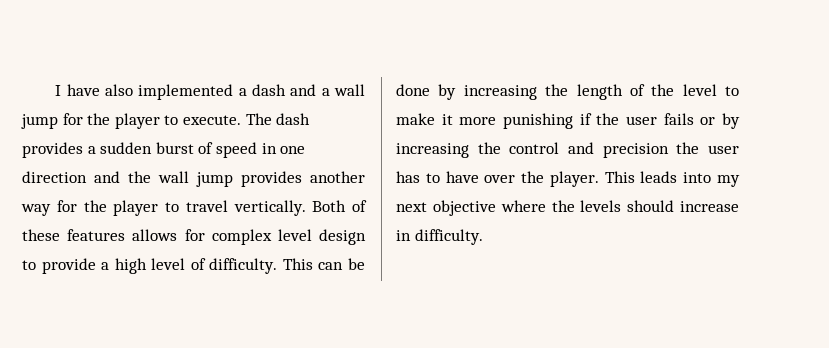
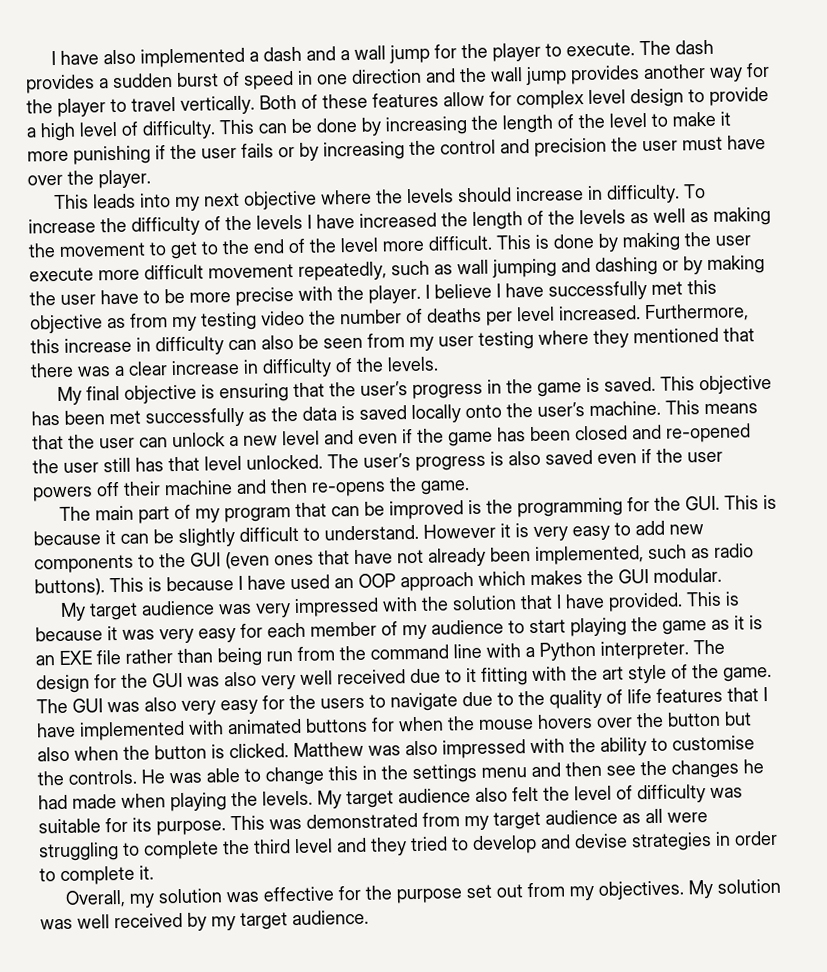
- Both of these features allows for complex level design to provide a high level of difficulty.
+ Both of these features allow for complex level design to provide a high level of difficulty.
- This can be done by increasing the length of the level to make it more punishing if the user fails or by increasing the control and precision the user has to have over the player. This leads into my next objective where the levels should increase in difficulty.
+ This can be done by increasing the length of the level to make it more punishing if the user fails or by increasing the control and precision the user must have over the player.
+ This leads into my next objective where the levels should increase in difficulty.
+ To increase the difficulty of the levels I have increased the length of the levels as well as making the movement to get to the end of the level more difficult. This is done by making the user execute more difficult movement repeatedly, such as wall jumping and dashing or by making the user have to be more precise with the player. I believe I have successfully met this objective as from my testing video the number of deaths per level increased. Furthermore, this increase in difficulty can also be seen from my user testing where they mentioned that there was a clear increase in difficulty of the levels.
+ My final objective is ensuring that the user’s progress in the game is saved. This objective has been met successfully as the data is saved locally onto the user’s machine. This means that the user can unlock a new level and even if the game has been closed and re-opened the user still has that level unlocked. The user’s progress is also saved even if the user powers off their machine and then re-opens the game.
+ The main part of my program that can be improved is the programming for the GUI. This is because it can be slightly difficult to understand. However it is very easy to add new components to the GUI (even ones that have not already been implemented, such as radio buttons). This is because I have used an OOP approach which makes the GUI modular.
+ My target audience was very impressed with the solution that I have provided. This is because it was very easy for each member of my audience to start playing the game as it is an EXE file rather than being run from the command line with a Python interpreter. The design for the GUI was also very well received due to it fitting with the art style of the game. The GUI was also very easy for the users to navigate due to the quality of life features that I have implemented with animated buttons for when the mouse hovers over the button but also when the button is clicked. Matthew was also impressed with the ability to customise the controls. He was able to change this in the settings menu and then see the changes he had made when playing the levels. My target audience also felt the level of difficulty was suitable for its purpose. This was demonstrated from my target audience as all were struggling to complete the third level and they tried to develop and devise strategies in order to complete it.
+ Overall, my solution was effective for the purpose set out from my objectives. My solution was well received by my target audience.

